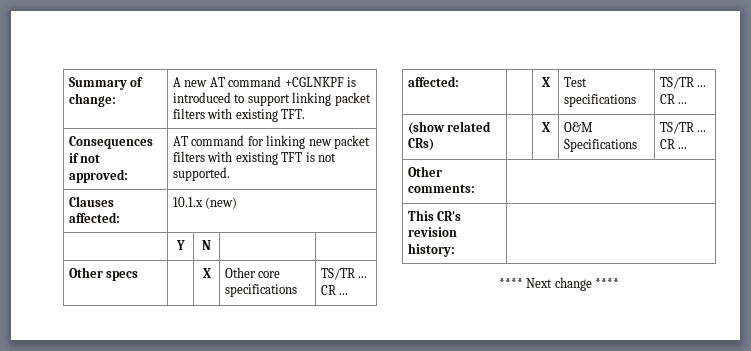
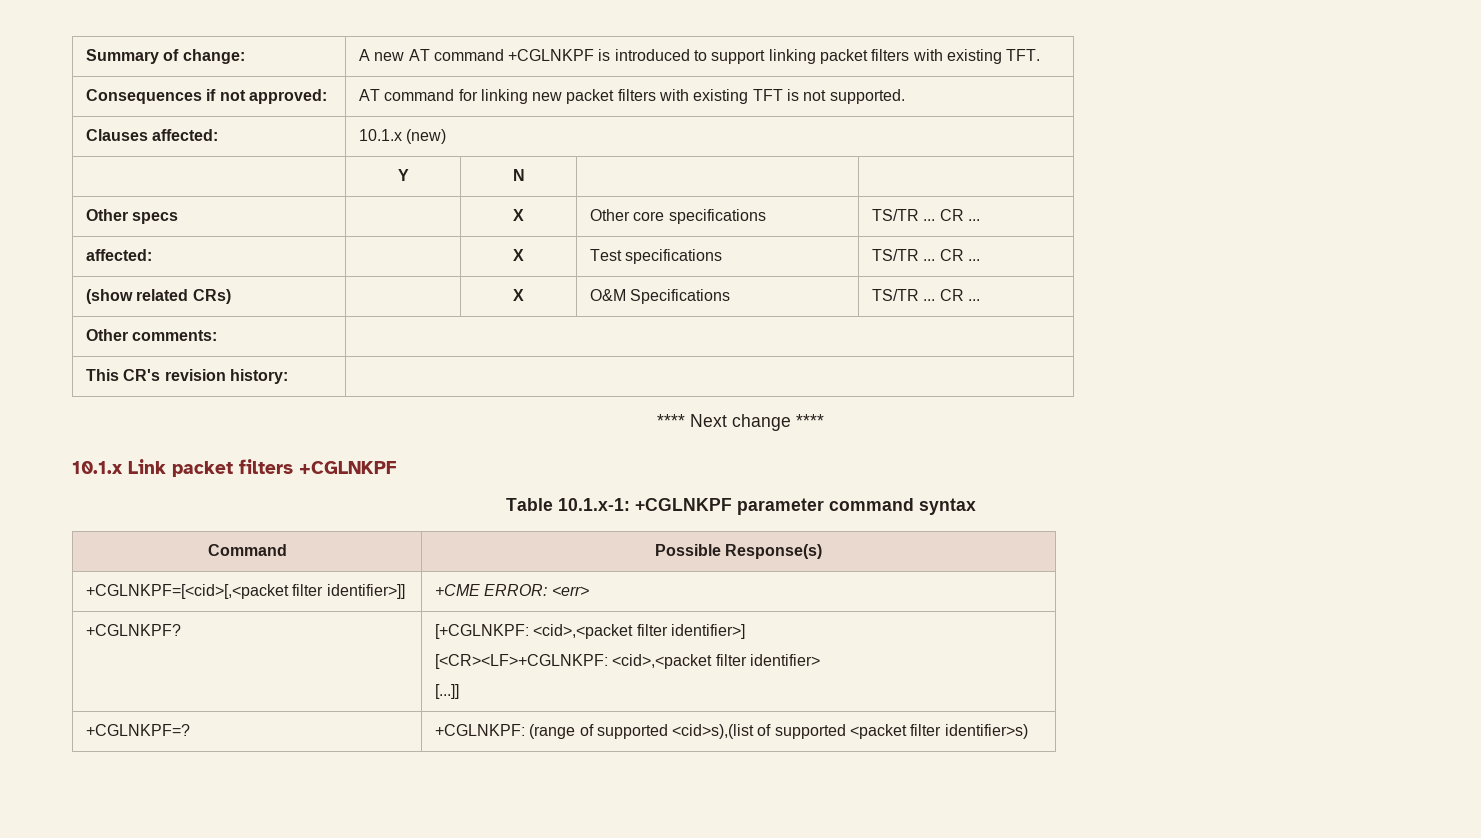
+ 10.1.x Link packet filters +CGLNKPF
+ Table 10.1.x-1: +CGLNKPF parameter command syntax
+ Command | Possible Response(s)
+ +CGLNKPF=[<cid>[,<packet filter identifier>]] | +CME ERROR: <err>
+ +CGLNKPF? | [+CGLNKPF: <cid>,<packet filter identifier>]
+ [<CR><LF>+CGLNKPF: <cid>,<packet filter identifier>
+ [...]]
+ +CGLNKPF=? | +CGLNKPF: (range of supported <cid>s),(list of supported <packet filter identifier>s)

